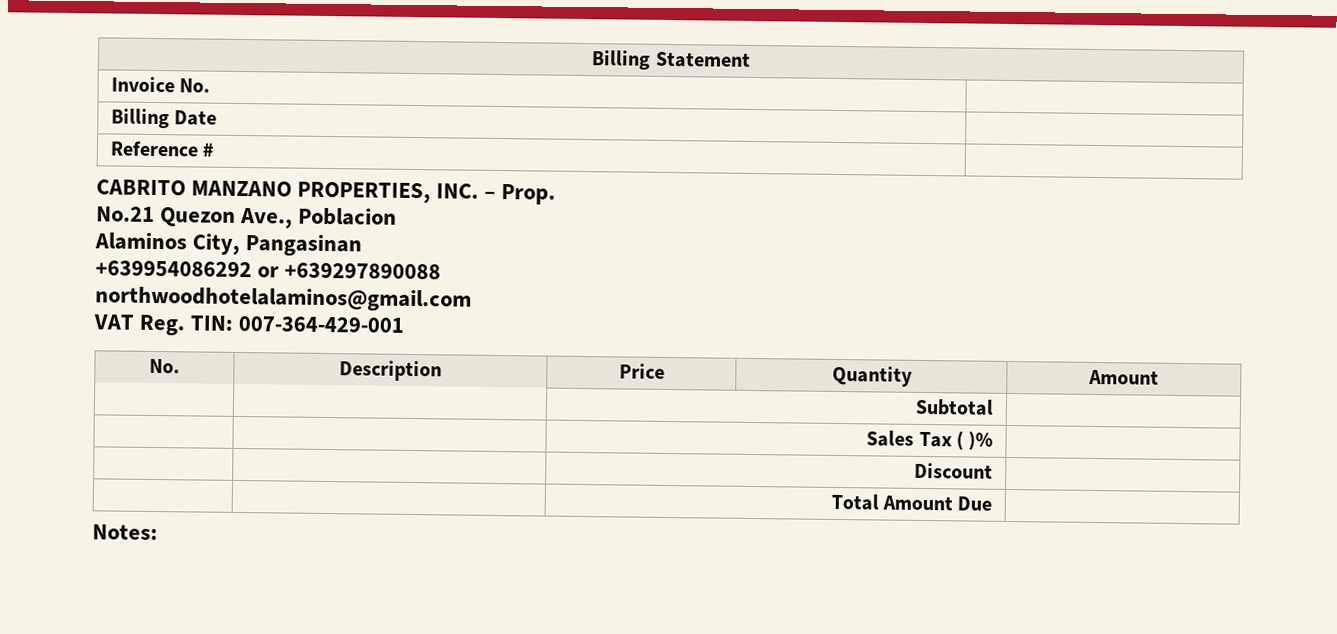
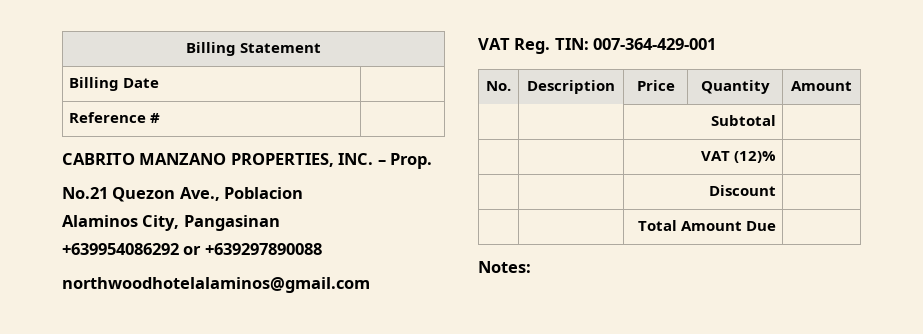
- Invoice No. |
- | | Sales Tax ( )% |
+ | | VAT (12)% |

